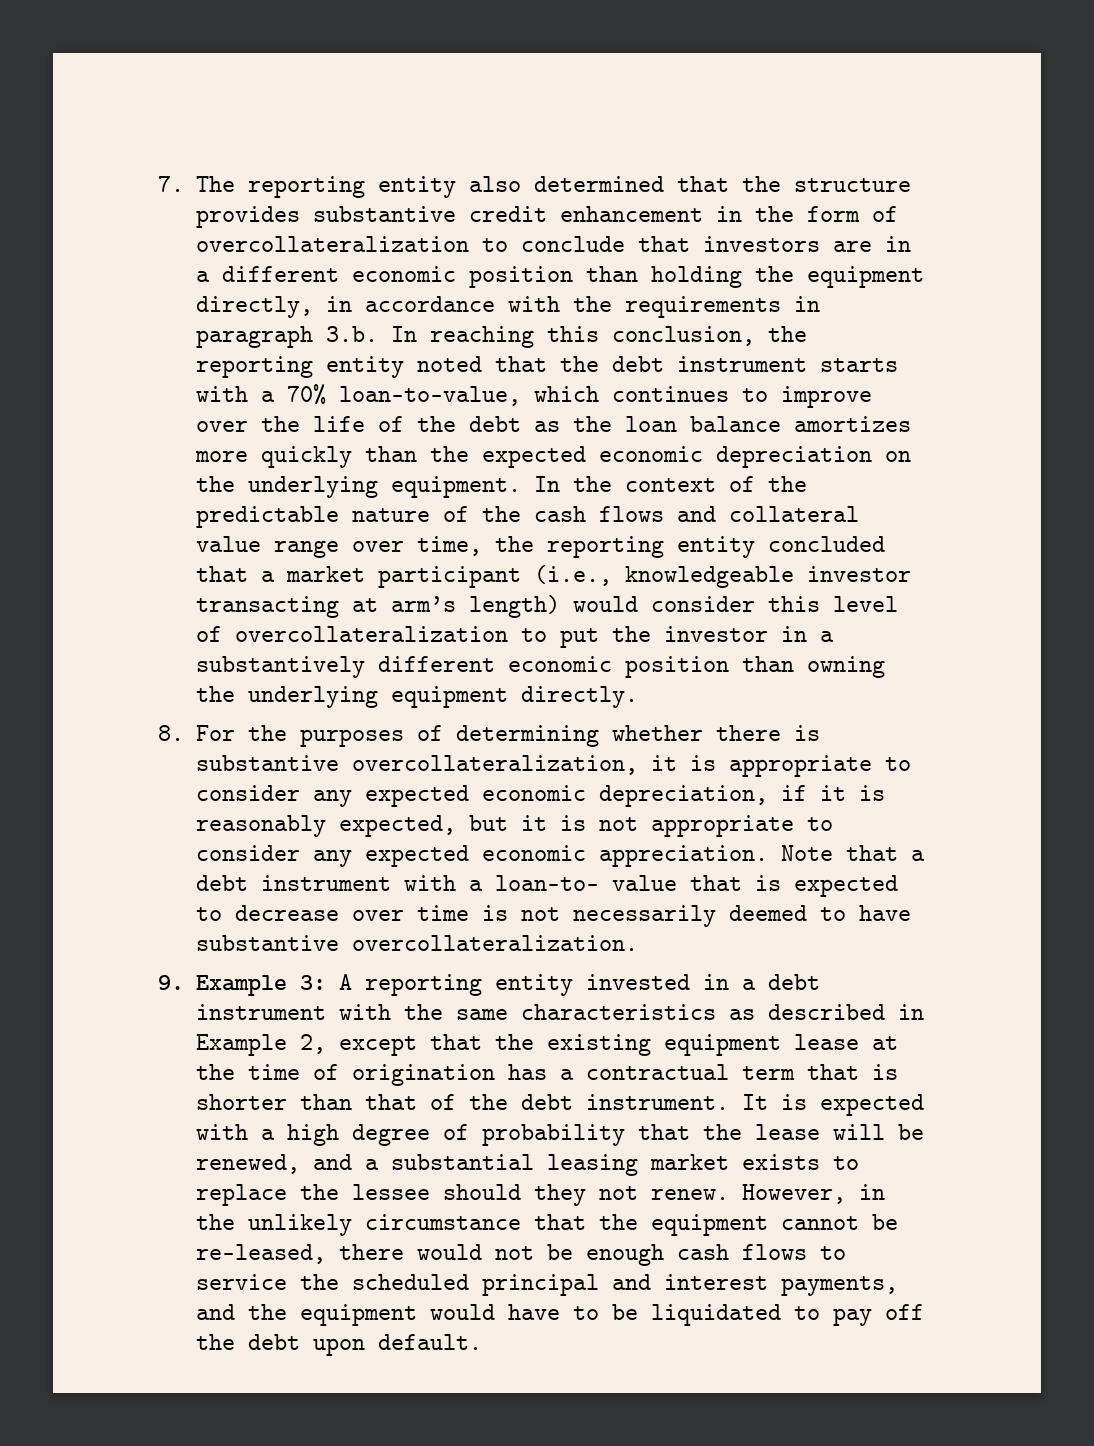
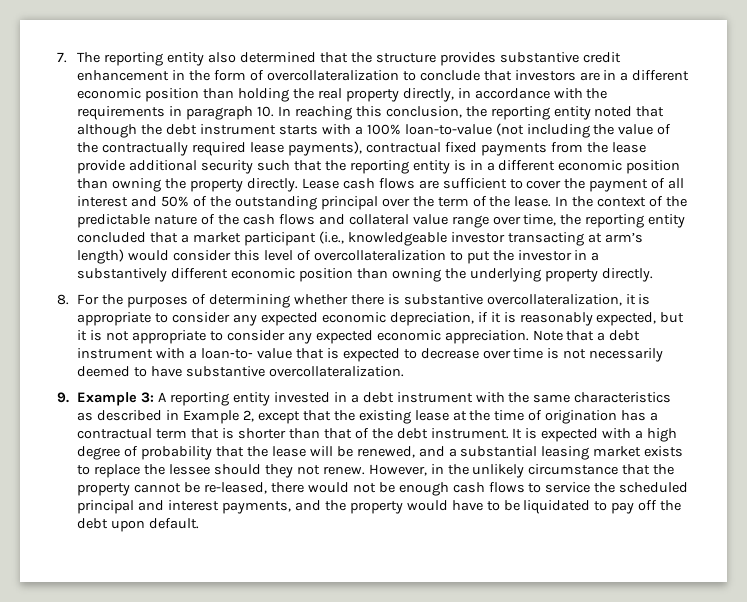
- 7. The reporting entity also determined that the structure provides substantive credit enhancement in the form of overcollateralization to conclude that investors are in a different economic position than holding the equipment directly, in accordance with the requirements in paragraph 3.b. In reaching this conclusion, the reporting entity noted that the debt instrument starts with a 70% loan-to-value, which continues to improve over the life of the debt as the loan balance amortizes more quickly than the expected economic depreciation on the underlying equipment.
+ 7. The reporting entity also determined that the structure provides substantive credit enhancement in the form of overcollateralization to conclude that investors are in a different economic position than holding the real property directly, in accordance with the requirements in paragraph 10. In reaching this conclusion, the reporting entity noted that although the debt instrument starts with a 100% loan-to-value (not including the value of the contractually required lease payments), contractual fixed payments from the lease provide additional security such that the reporting entity is in a different economic position than owning the property directly. Lease cash flows are sufficient to cover the payment of all interest and 50% of the outstanding principal over the term of the lease.
- In the context of the predictable nature of the cash flows and collateral value range over time, the reporting entity concluded that a market participant (i.e., knowledgeable investor transacting at arm’s length) would consider this level of overcollateralization to put the investor in a substantively different economic position than owning the underlying equipment directly.
+ In the context of the predictable nature of the cash flows and collateral value range over time, the reporting entity concluded that a market participant (i.e., knowledgeable investor transacting at arm’s length) would consider this level of overcollateralization to put the investor in a substantively different economic position than owning the underlying property directly.
- 9. Example 3: A reporting entity invested in a debt instrument with the same characteristics as described in Example 2, except that the existing equipment lease at the time of origination has a contractual term that is shorter than that of the debt instrument.
+ 9. Example 3: A reporting entity invested in a debt instrument with the same characteristics as described in Example 2, except that the existing lease at the time of origination has a contractual term that is shorter than that of the debt instrument.
- However, in the unlikely circumstance that the equipment cannot be re-leased, there would not be enough cash flows to service the scheduled principal and interest payments, and the equipment would have to be liquidated to pay off the debt upon default.
+ However, in the unlikely circumstance that the property cannot be re-leased, there would not be enough cash flows to service the scheduled principal and interest payments, and the property would have to be liquidated to pay off the debt upon default.

